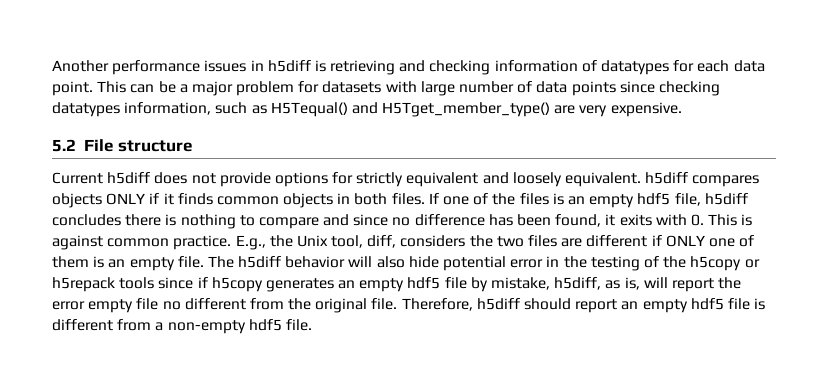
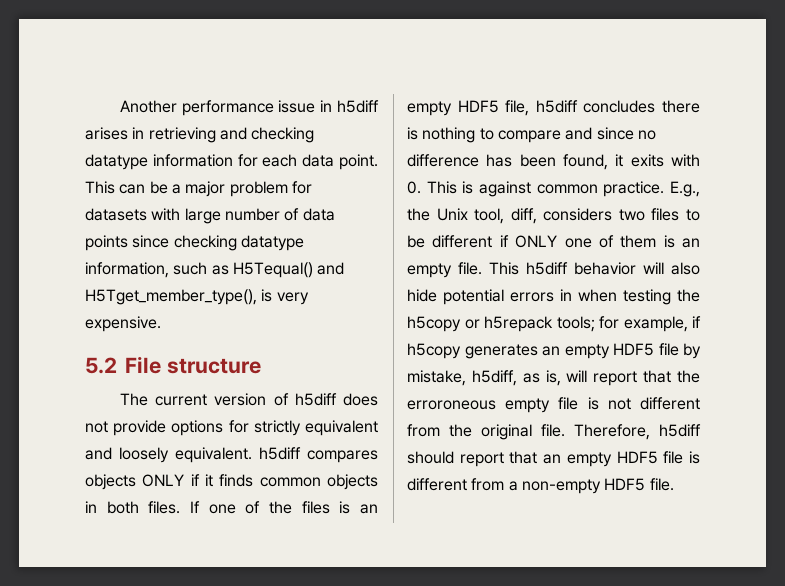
- Another performance issues in h5diff is retrieving and checking information of datatypes for each data point.
+ Another performance issue in h5diff arises in retrieving and checking datatype information for each data point.
- This can be a major problem for datasets with large number of data points since checking datatypes information, such as H5Tequal() and H5Tget_member_type() are very expensive.
+ This can be a major problem for datasets with large number of data points since checking datatype information, such as H5Tequal() and H5Tget_member_type(), is very expensive.
- Current h5diff does not provide options for strictly equivalent and loosely equivalent. h5diff compares objects ONLY if it finds common objects in both files.
+ The current version of h5diff does not provide options for strictly equivalent and loosely equivalent. h5diff compares objects ONLY if it finds common objects in both files.
- If one of the files is an empty hdf5 file, h5diff concludes there is nothing to compare and since no difference has been found, it exits with 0. This is against common practice.
+ If one of the files is an empty HDF5 file, h5diff concludes there is nothing to compare and since no difference has been found, it exits with 0. This is against common practice.
- E.g., the Unix tool, diff, considers the two files are different if ONLY one of them is an empty file.
+ E.g., the Unix tool, diff, considers two files to be different if ONLY one of them is an empty file.
- The h5diff behavior will also hide potential error in the testing of the h5copy or h5repack tools since if h5copy generates an empty hdf5 file by mistake, h5diff, as is, will report the error empty file no different from the original file.
+ This h5diff behavior will also hide potential errors in when testing the h5copy or h5repack tools; for example, if h5copy generates an empty HDF5 file by mistake, h5diff, as is, will report that the erroroneous empty file is not different from the original file.
- Therefore, h5diff should report an empty hdf5 file is different from a non-empty hdf5 file.
+ Therefore, h5diff should report that an empty HDF5 file is different from a non-empty HDF5 file.

